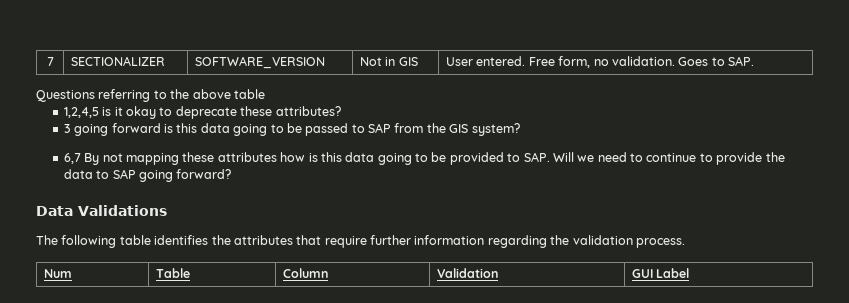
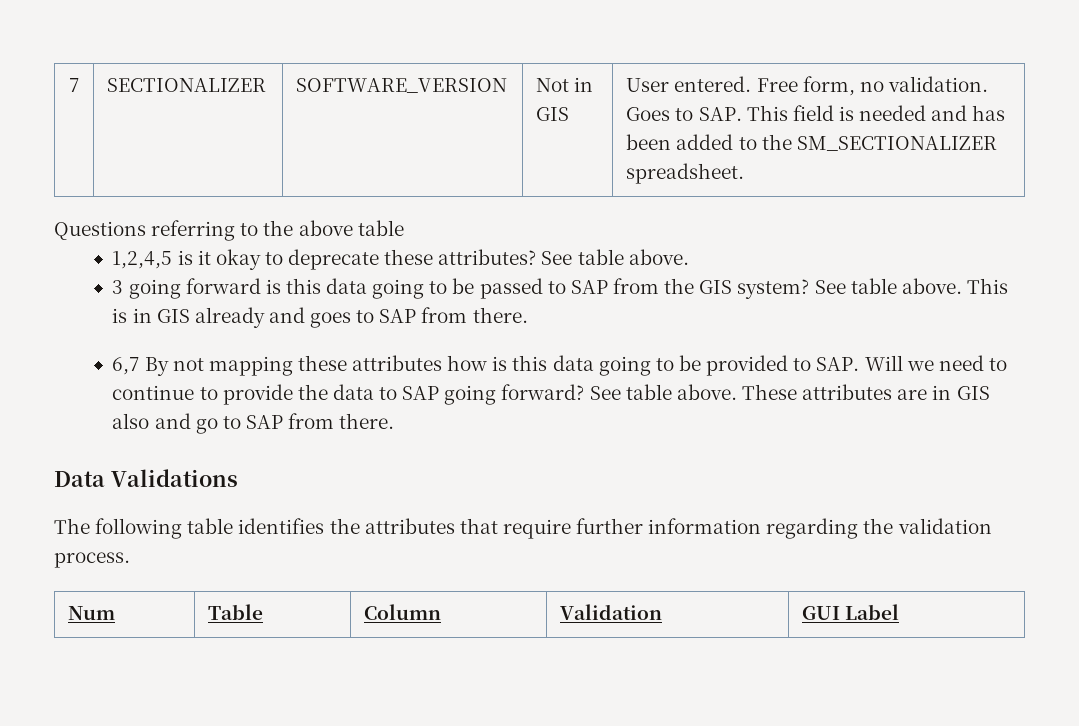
- 7 | SECTIONALIZER | SOFTWARE_VERSION | Not in GIS | User entered. Free form, no validation. Goes to SAP.
+ 7 | SECTIONALIZER | SOFTWARE_VERSION | Not in GIS | User entered. Free form, no validation. Goes to SAP. This field is needed and has been added to the SM_SECTIONALIZER spreadsheet.
- 1,2,4,5 is it okay to deprecate these attributes?
+ 1,2,4,5 is it okay to deprecate these attributes? See table above.
+ See table above. This is in GIS already and goes to SAP from there.
+ See table above. These attributes are in GIS also and go to SAP from there.

